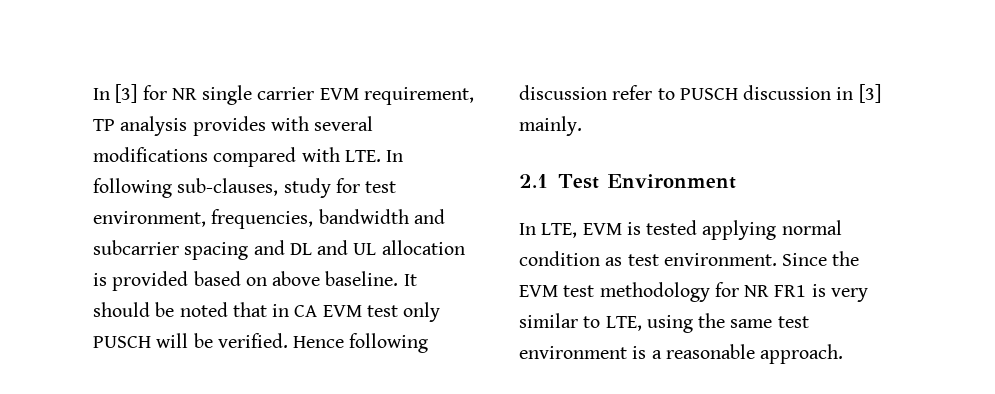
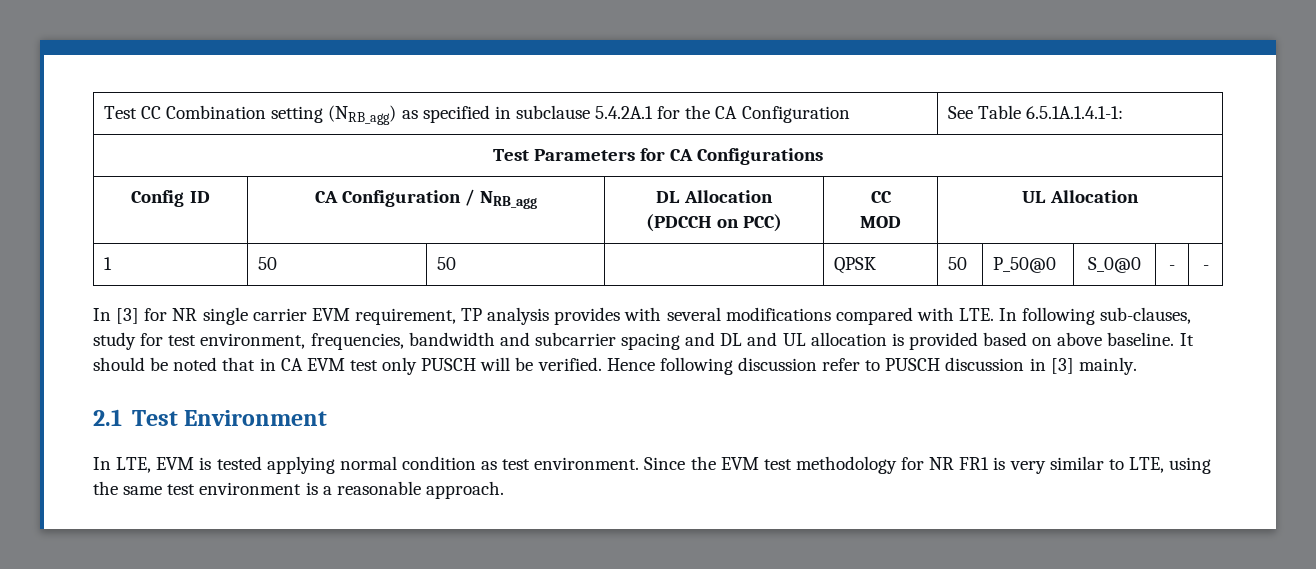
+ Test CC Combination setting (NRB_agg) as specified in subclause 5.4.2A.1 for the CA Configuration | See Table 6.5.1A.1.4.1-1:
+ Test Parameters for CA Configurations
+ Config ID | CA Configuration / NRB_agg | DL Allocation
+ (PDCCH on PCC) | CC
+ MOD | UL Allocation
+ 1 | 50 | 50 | | QPSK | 50 | P_50@0 | S_0@0 | - | -

